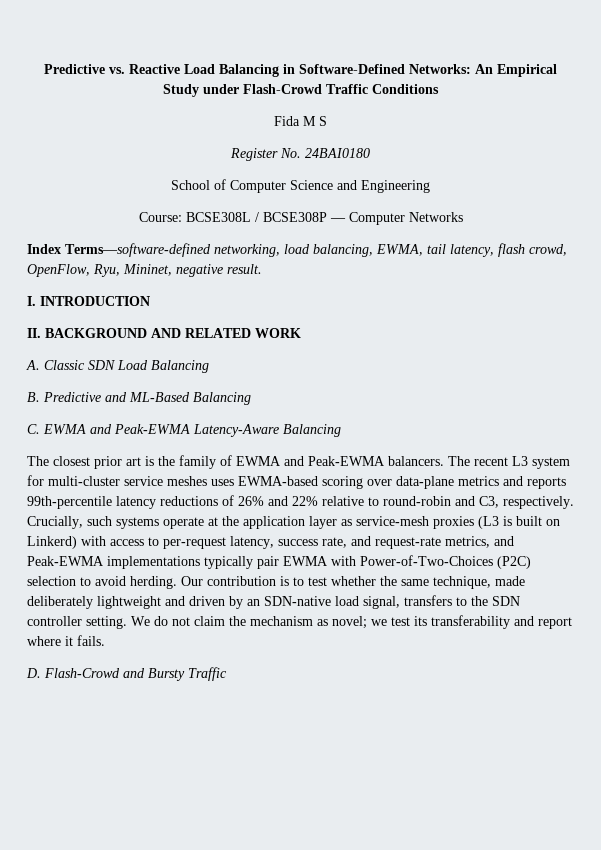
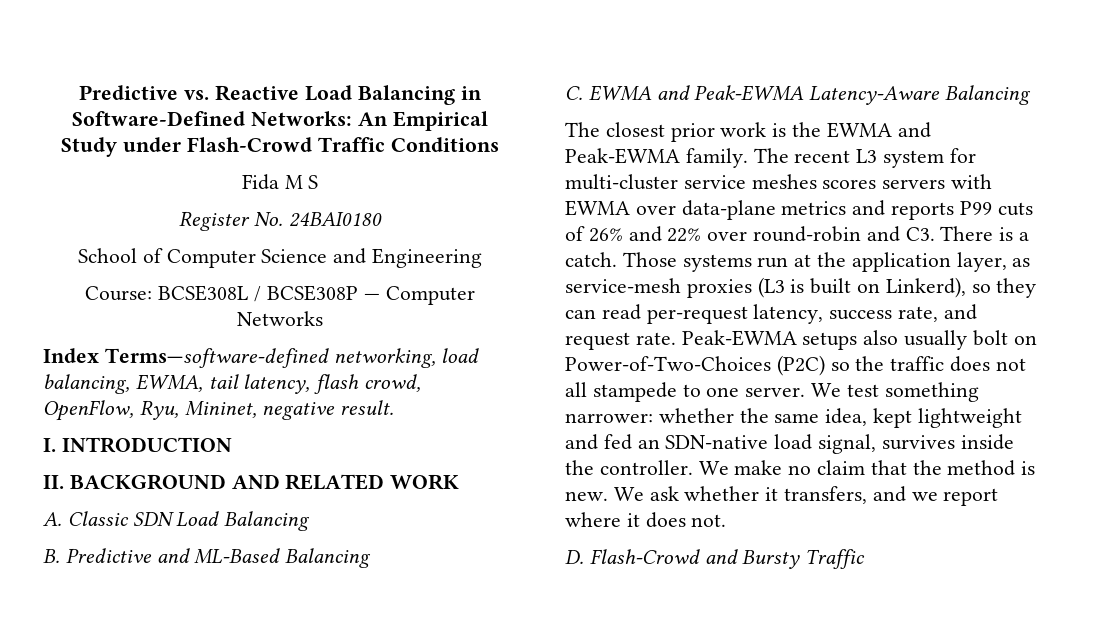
- The closest prior art is the family of EWMA and Peak-EWMA balancers.
+ The closest prior work is the EWMA and Peak-EWMA family.
- The recent L3 system for multi-cluster service meshes uses EWMA-based scoring over data-plane metrics and reports 99th-percentile latency reductions of 26% and 22% relative to round-robin and C3, respectively. Crucially, such systems operate at the application layer as service-mesh proxies (L3 is built on Linkerd) with access to per-request latency, success rate, and request-rate metrics, and Peak-EWMA implementations typically pair EWMA with Power-of-Two-Choices (P2C) selection to avoid herding. Our contribution is to test whether the same technique, made deliberately lightweight and driven by an SDN-native load signal, transfers to the SDN controller setting. We do not claim the mechanism as novel; we test its transferability and report where it fails.
+ The recent L3 system for multi-cluster service meshes scores servers with EWMA over data-plane metrics and reports P99 cuts of 26% and 22% over round-robin and C3. There is a catch. Those systems run at the application layer, as service-mesh proxies (L3 is built on Linkerd), so they can read per-request latency, success rate, and request rate. Peak-EWMA setups also usually bolt on Power-of-Two-Choices (P2C) so the traffic does not all stampede to one server. We test something narrower: whether the same idea, kept lightweight and fed an SDN-native load signal, survives inside the controller. We make no claim that the method is new. We ask whether it transfers, and we report where it does not.

